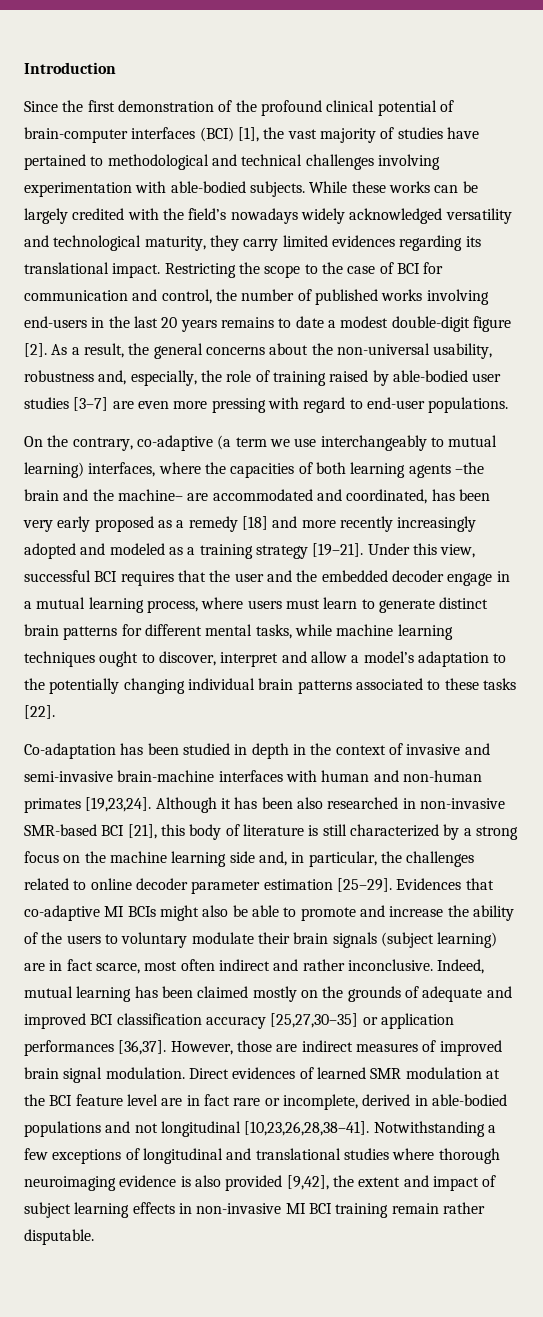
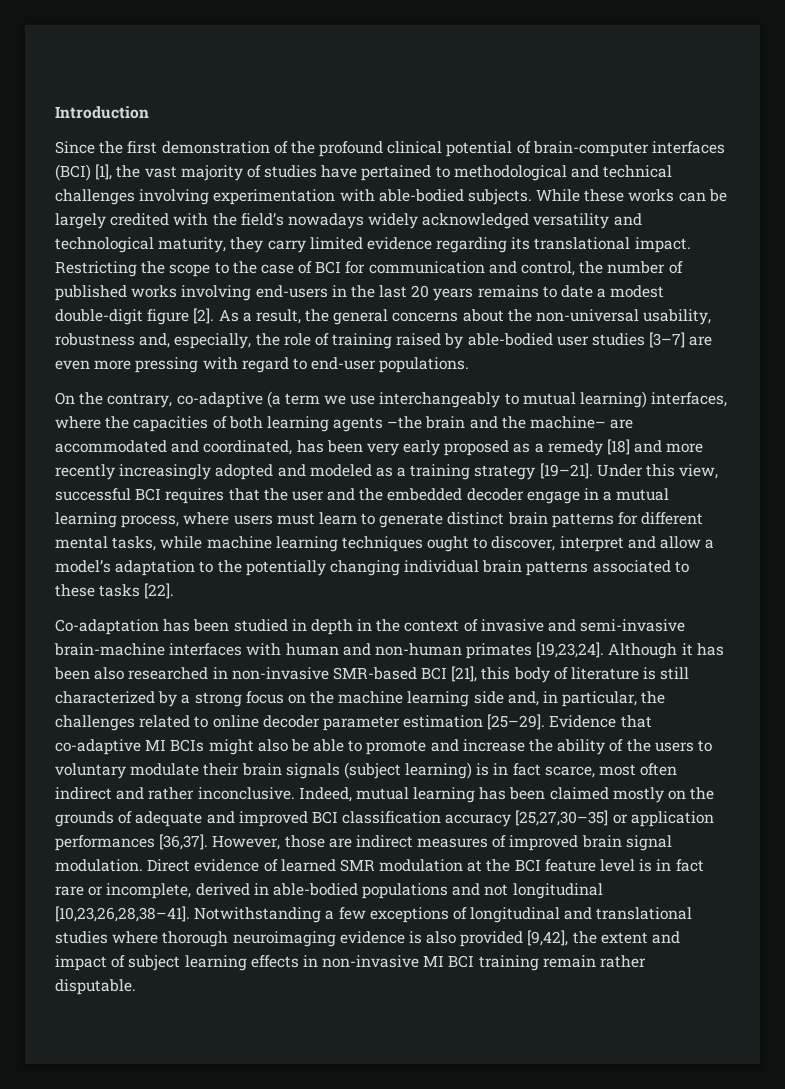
- While these works can be largely credited with the field’s nowadays widely acknowledged versatility and technological maturity, they carry limited evidences regarding its translational impact.
+ While these works can be largely credited with the field’s nowadays widely acknowledged versatility and technological maturity, they carry limited evidence regarding its translational impact.
- Evidences that co-adaptive MI BCIs might also be able to promote and increase the ability of the users to voluntary modulate their brain signals (subject learning) are in fact scarce, most often indirect and rather inconclusive.
+ Evidence that co-adaptive MI BCIs might also be able to promote and increase the ability of the users to voluntary modulate their brain signals (subject learning) is in fact scarce, most often indirect and rather inconclusive.
- Direct evidences of learned SMR modulation at the BCI feature level are in fact rare or incomplete, derived in able-bodied populations and not longitudinal [10,23,26,28,38–41].
+ Direct evidence of learned SMR modulation at the BCI feature level is in fact rare or incomplete, derived in able-bodied populations and not longitudinal [10,23,26,28,38–41].

